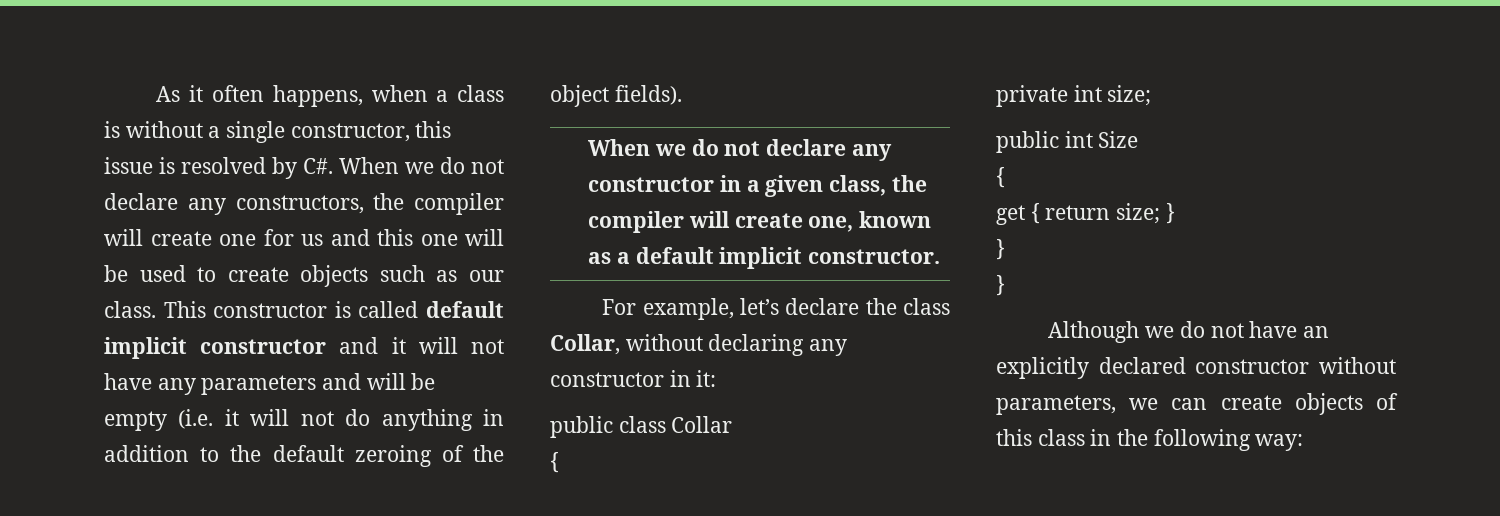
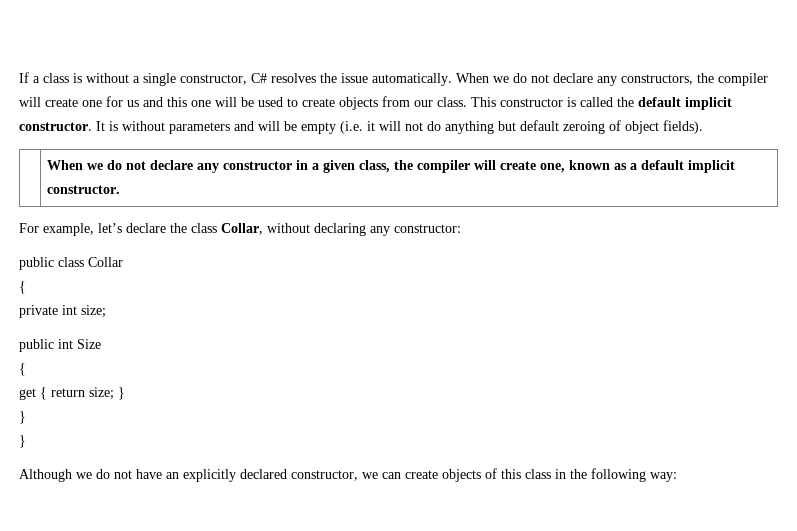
- As it often happens, when a class is without a single constructor, this issue is resolved by C#. When we do not declare any constructors, the compiler will create one for us and this one will be used to create objects such as our class.
+ If a class is without a single constructor, C# resolves the issue automatically. When we do not declare any constructors, the compiler will create one for us and this one will be used to create objects from our class.
- This constructor is called default implicit constructor and it will not have any parameters and will be empty (i.e. it will not do anything in addition to the default zeroing of the object fields).
+ This constructor is called the default implicit constructor. It is without parameters and will be empty (i.e. it will not do anything but default zeroing of object fields).
- For example, let’s declare the class Collar, without declaring any constructor in it:
+ For example, let’s declare the class Collar, without declaring any constructor:
- Although we do not have an explicitly declared constructor without parameters, we can create objects of this class in the following way:
+ Although we do not have an explicitly declared constructor, we can create objects of this class in the following way:

